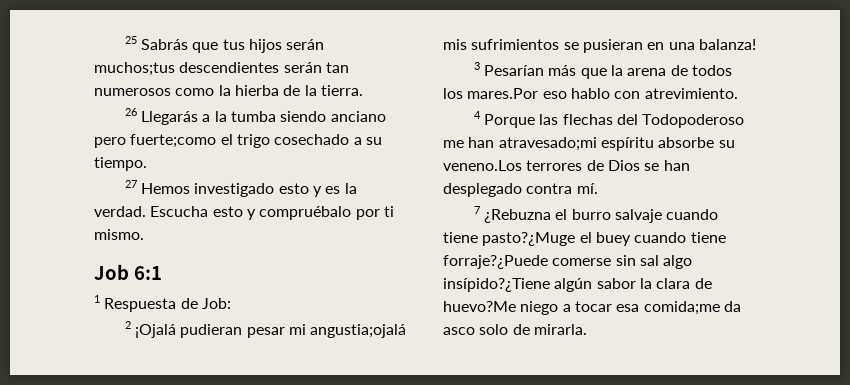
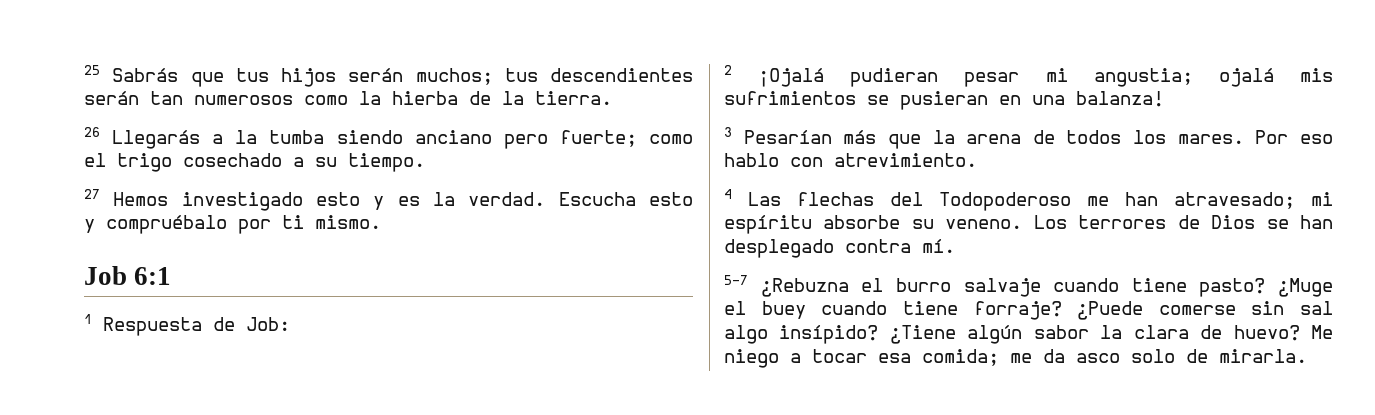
- 25 Sabrás que tus hijos serán muchos;tus descendientes serán tan numerosos como la hierba de la tierra.
+ 25 Sabrás que tus hijos serán muchos; tus descendientes serán tan numerosos como la hierba de la tierra.
- 26 Llegarás a la tumba siendo anciano pero fuerte;como el trigo cosechado a su tiempo.
+ 26 Llegarás a la tumba siendo anciano pero fuerte; como el trigo cosechado a su tiempo.
- 2 ¡Ojalá pudieran pesar mi angustia;ojalá mis sufrimientos se pusieran en una balanza!
+ 2 ¡Ojalá pudieran pesar mi angustia; ojalá mis sufrimientos se pusieran en una balanza!
- 3 Pesarían más que la arena de todos los mares.Por eso hablo con atrevimiento.
+ 3 Pesarían más que la arena de todos los mares. Por eso hablo con atrevimiento.
- 4 Porque las flechas del Todopoderoso me han atravesado;mi espíritu absorbe su veneno.Los terrores de Dios se han desplegado contra mí.
+ 4 Las flechas del Todopoderoso me han atravesado; mi espíritu absorbe su veneno. Los terrores de Dios se han desplegado contra mí.
- 7 ¿Rebuzna el burro salvaje cuando tiene pasto?¿Muge el buey cuando tiene forraje?¿Puede comerse sin sal algo insípido?¿Tiene algún sabor la clara de huevo?Me niego a tocar esa comida;me da asco solo de mirarla.
+ 5-7 ¿Rebuzna el burro salvaje cuando tiene pasto? ¿Muge el buey cuando tiene forraje? ¿Puede comerse sin sal algo insípido? ¿Tiene algún sabor la clara de huevo? Me niego a tocar esa comida; me da asco solo de mirarla.

